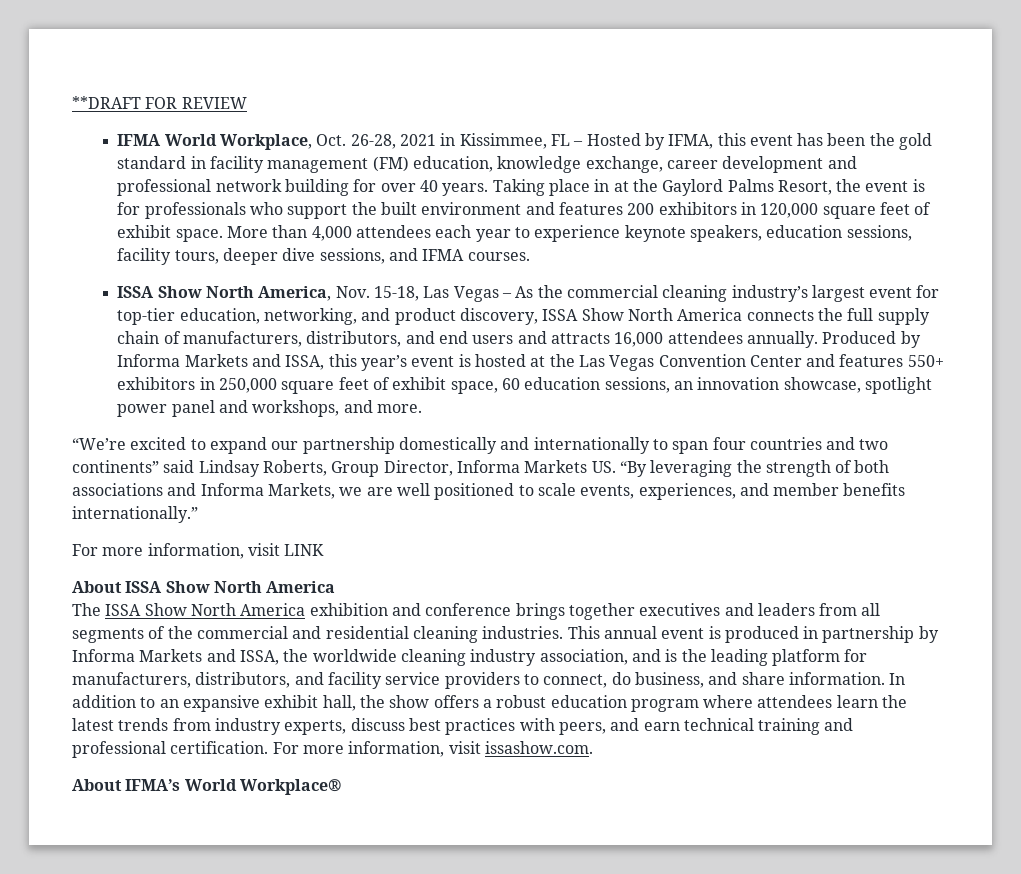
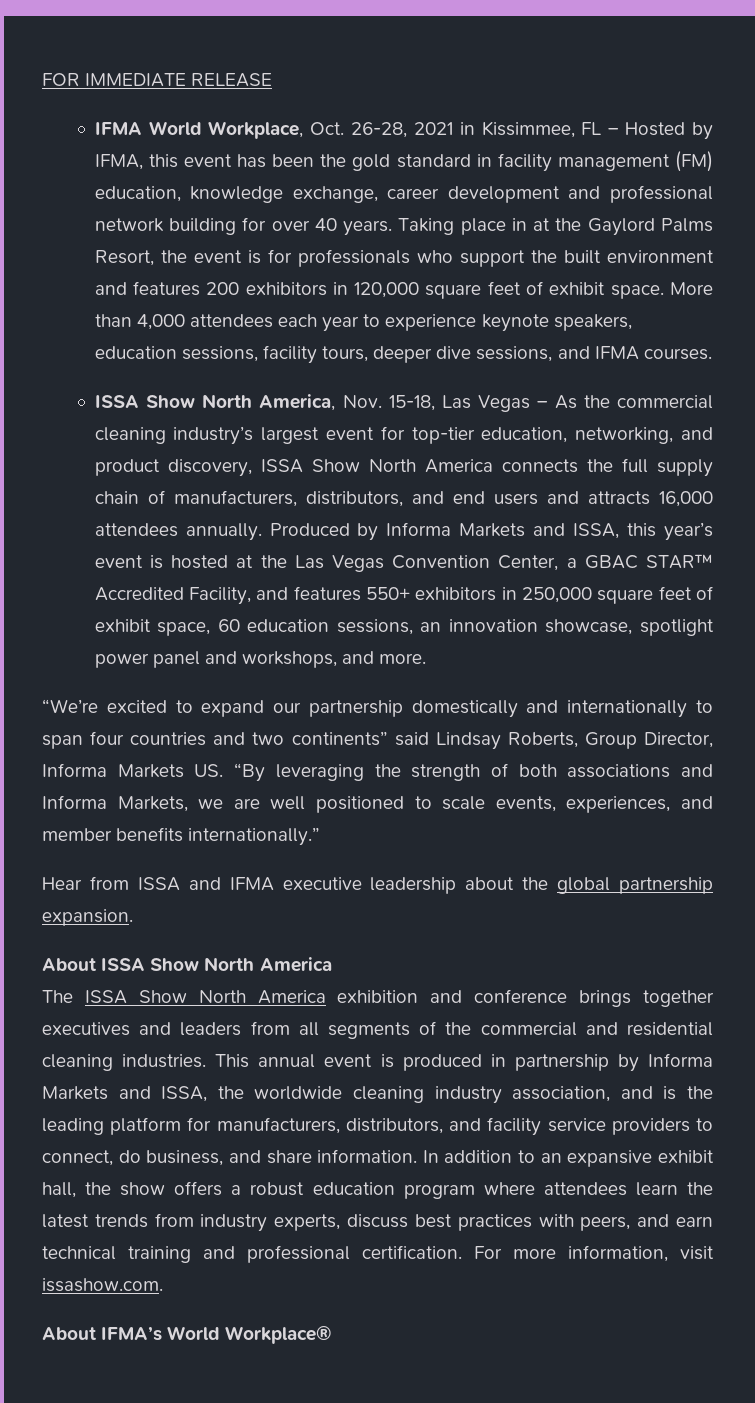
- **DRAFT FOR REVIEW
+ FOR IMMEDIATE RELEASE
- Produced by Informa Markets and ISSA, this year’s event is hosted at the Las Vegas Convention Center and features 550+ exhibitors in 250,000 square feet of exhibit space, 60 education sessions, an innovation showcase, spotlight power panel and workshops, and more.
+ Produced by Informa Markets and ISSA, this year’s event is hosted at the Las Vegas Convention Center, a GBAC STAR™ Accredited Facility, and features 550+ exhibitors in 250,000 square feet of exhibit space, 60 education sessions, an innovation showcase, spotlight power panel and workshops, and more.
- For more information, visit LINK
+ Hear from ISSA and IFMA executive leadership about the global partnership expansion.

